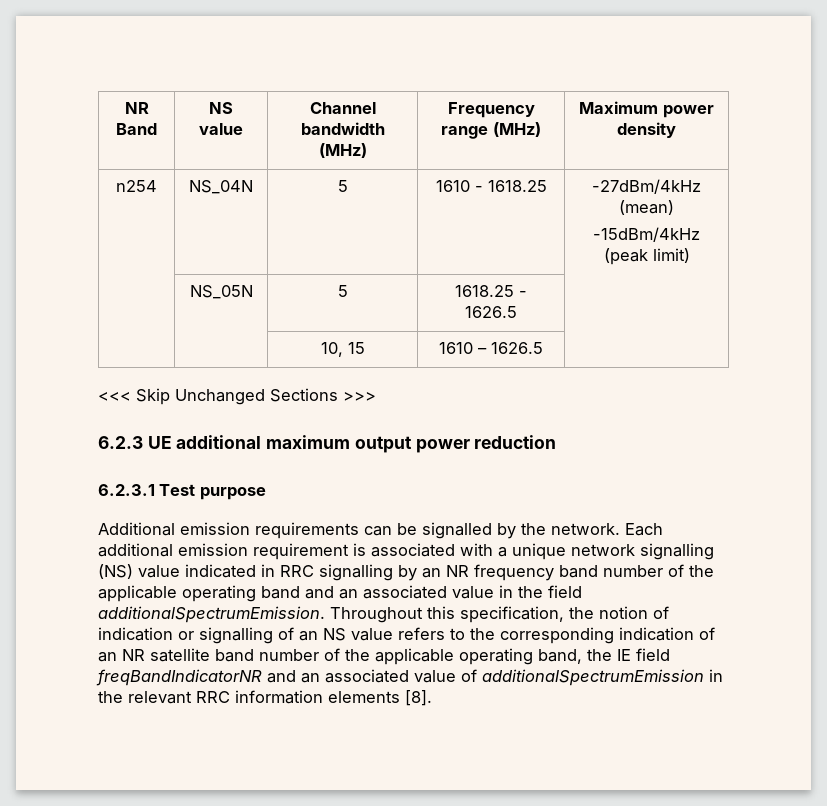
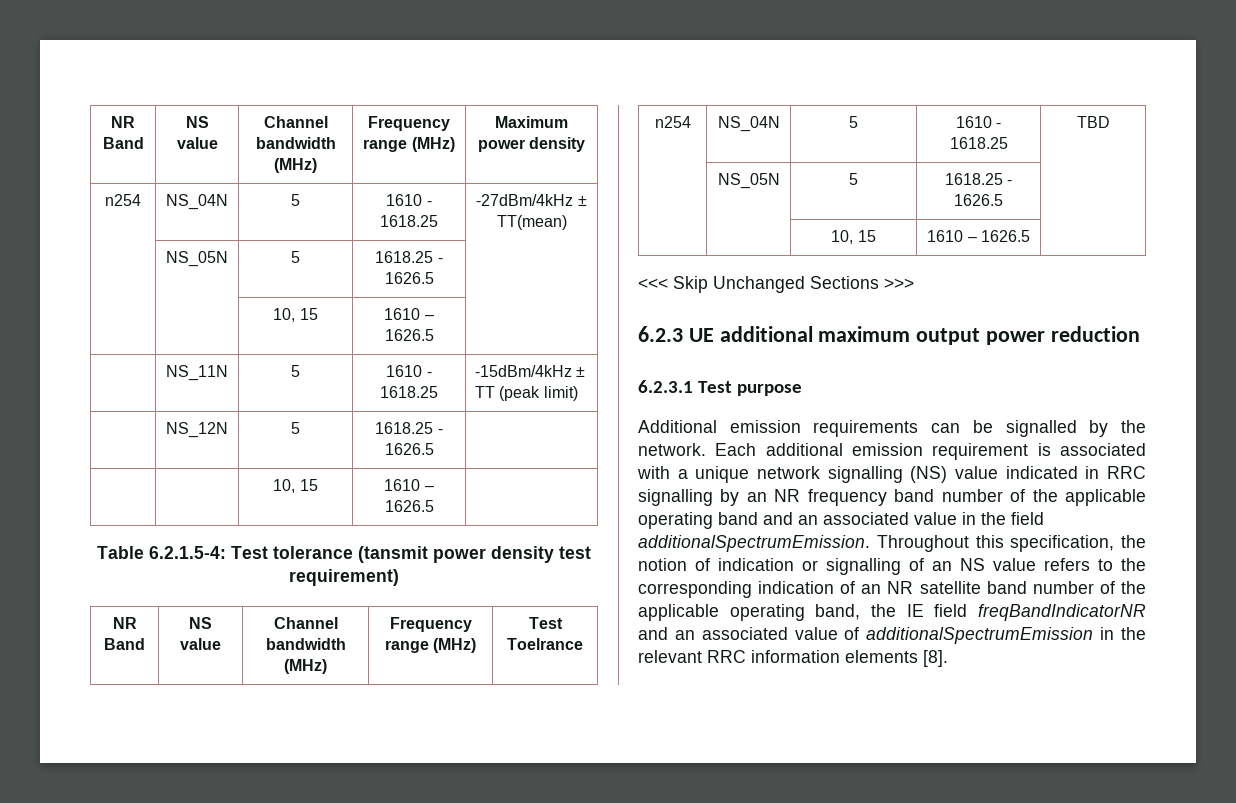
- n254 | NS_04N | 5 | 1610 - 1618.25 | -27dBm/4kHz (mean)
- -15dBm/4kHz (peak limit)
+ n254 | NS_04N | 5 | 1610 - 1618.25 | -27dBm/4kHz ± TT(mean)
+ | NS_05N | 5 | 1618.25 - 1626.5 |
+ | | 10, 15 | 1610 – 1626.5 |
+ | NS_11N | 5 | 1610 - 1618.25 | -15dBm/4kHz ± TT (peak limit)
+ | NS_12N | 5 | 1618.25 - 1626.5 |
+ | | 10, 15 | 1610 – 1626.5 |
+ Table 6.2.1.5-4: Test tolerance (tansmit power density test requirement)
+ NR Band | NS value | Channel bandwidth (MHz) | Frequency range (MHz) | Test Toelrance
+ n254 | NS_04N | 5 | 1610 - 1618.25 | TBD

